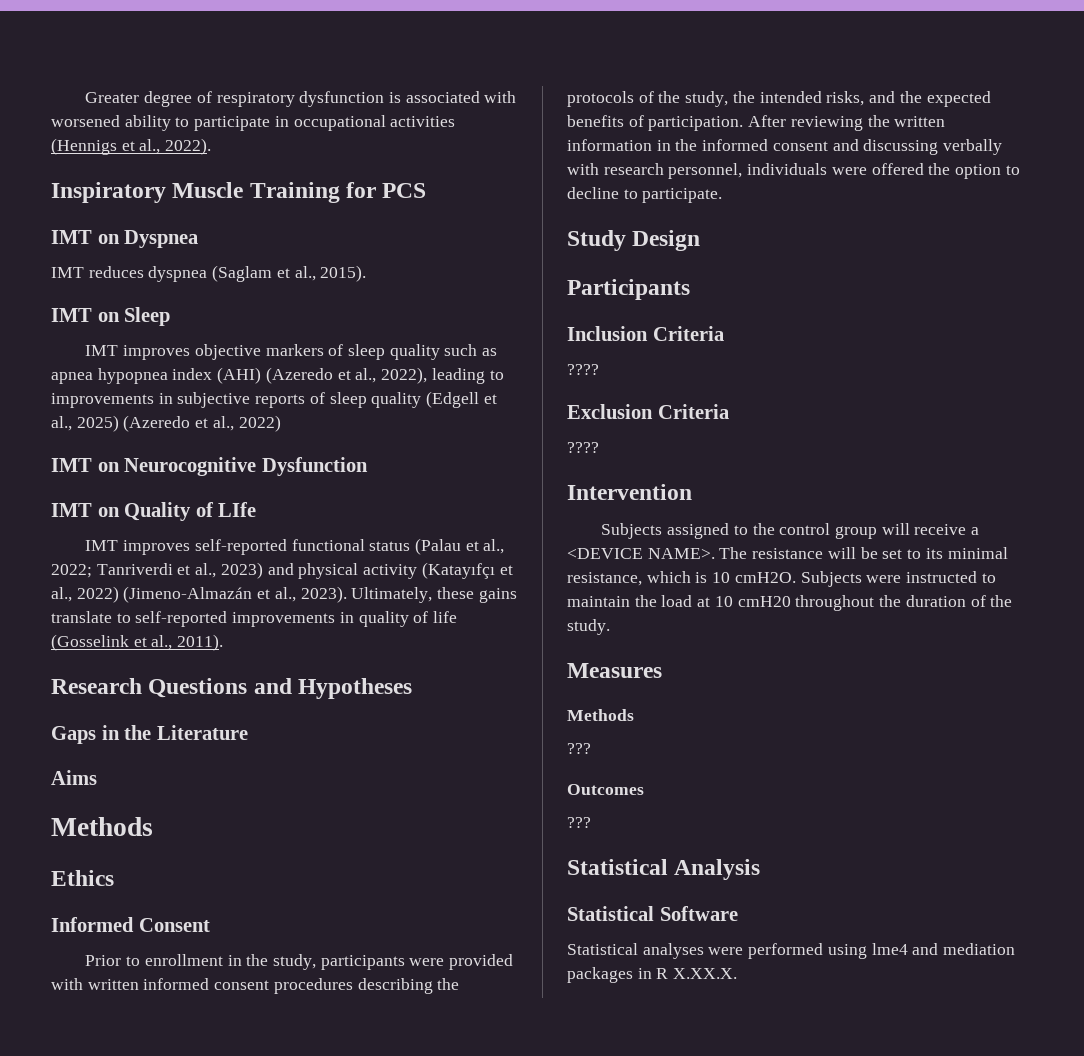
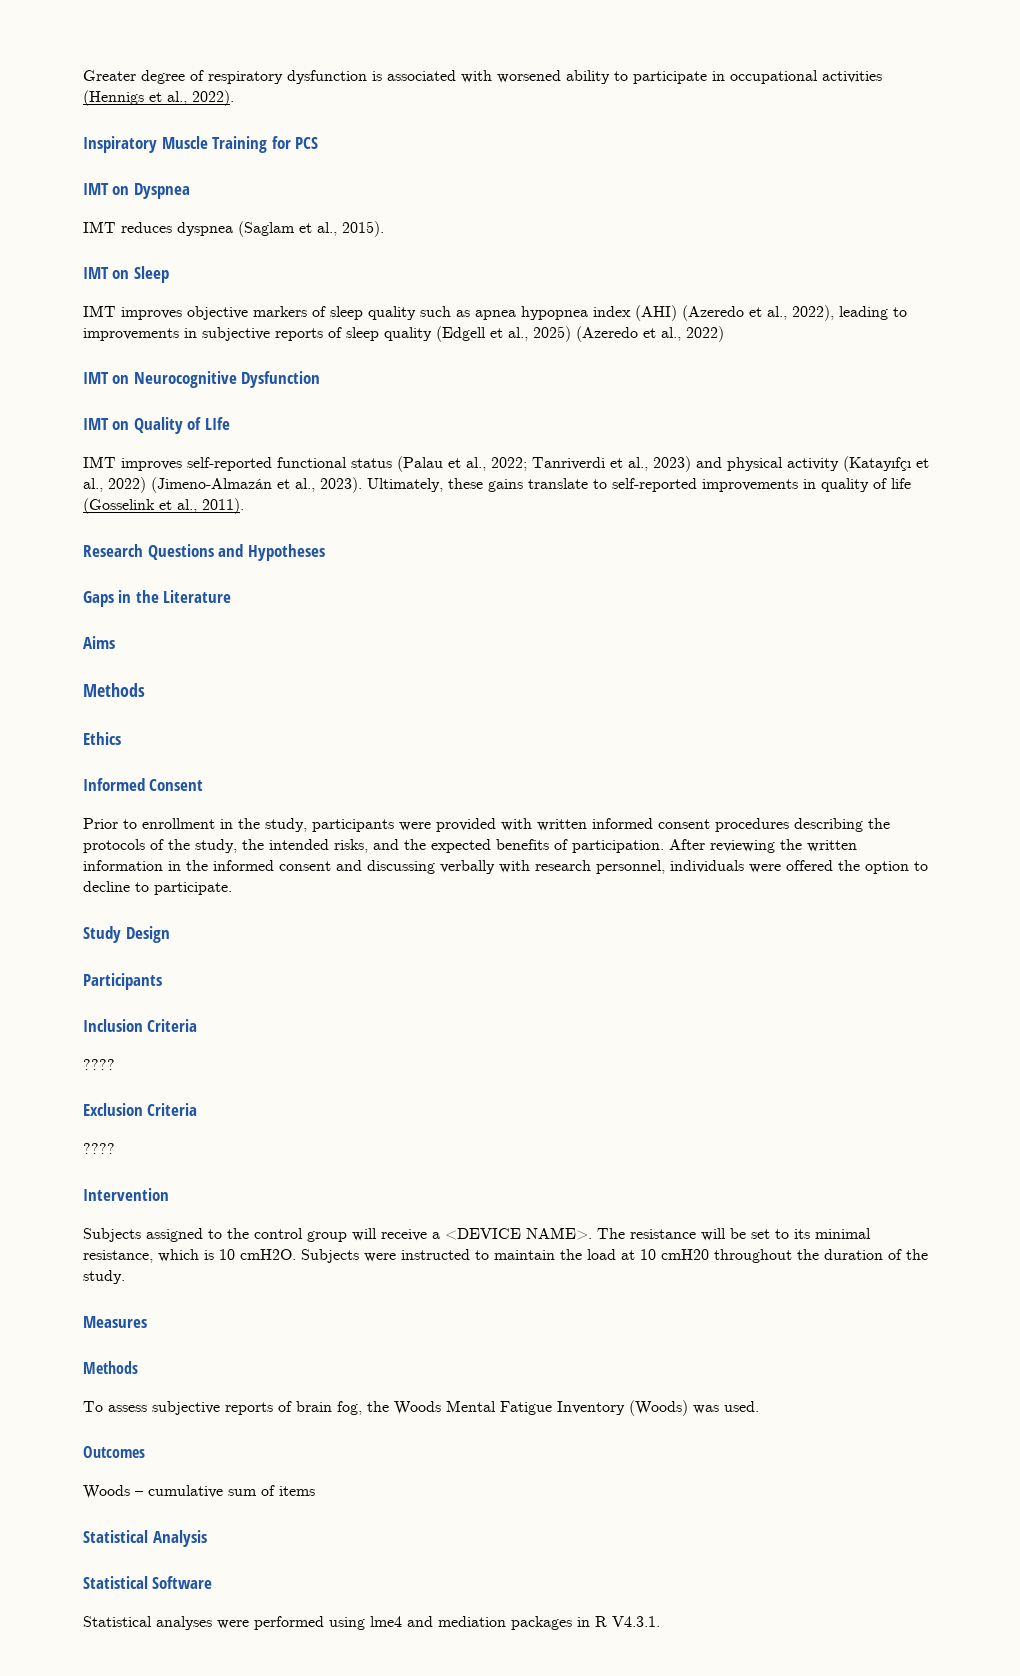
  Measures
  Methods
- ???
+ To assess subjective reports of brain fog, the Woods Mental Fatigue Inventory (Woods) was used.
  Outcomes
- ???
+ Woods – cumulative sum of items
- Statistical analyses were performed using lme4 and mediation packages in R X.XX.X.
+ Statistical analyses were performed using lme4 and mediation packages in R V4.3.1.

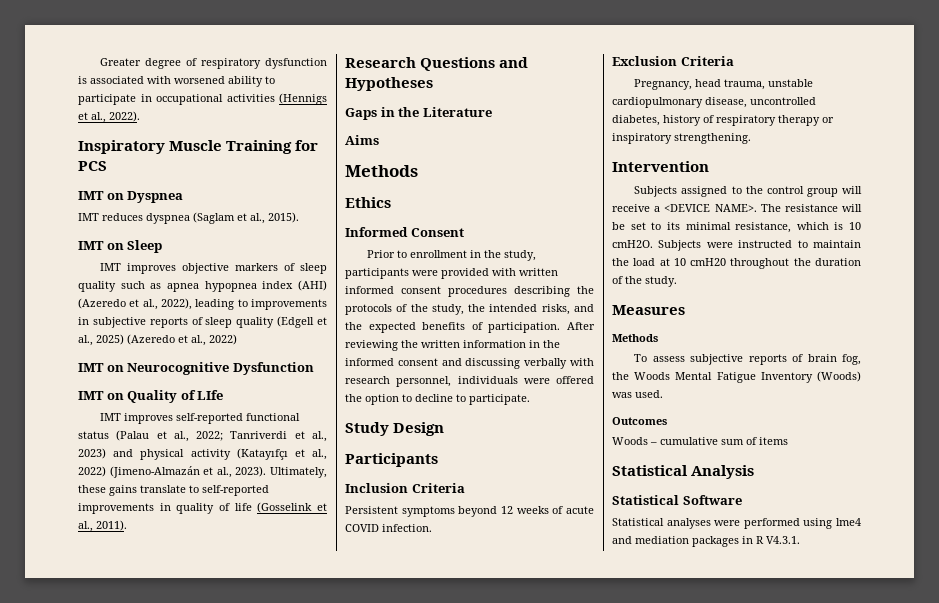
  Inclusion Criteria
- ????
+ Persistent symptoms beyond 12 weeks of acute COVID infection.
  Exclusion Criteria
- ????
+ Pregnancy, head trauma, unstable cardiopulmonary disease, uncontrolled diabetes, history of respiratory therapy or inspiratory strengthening.

